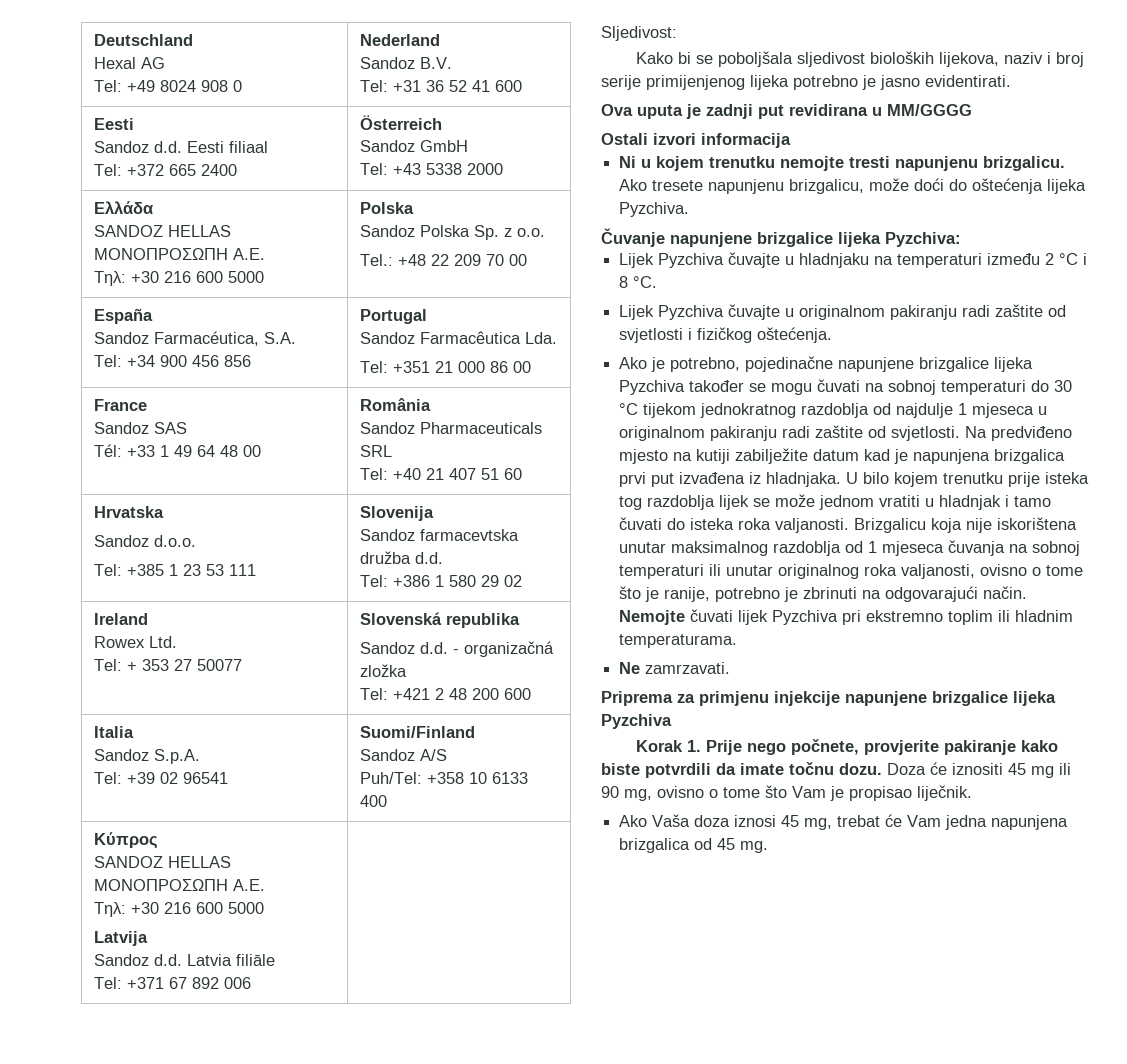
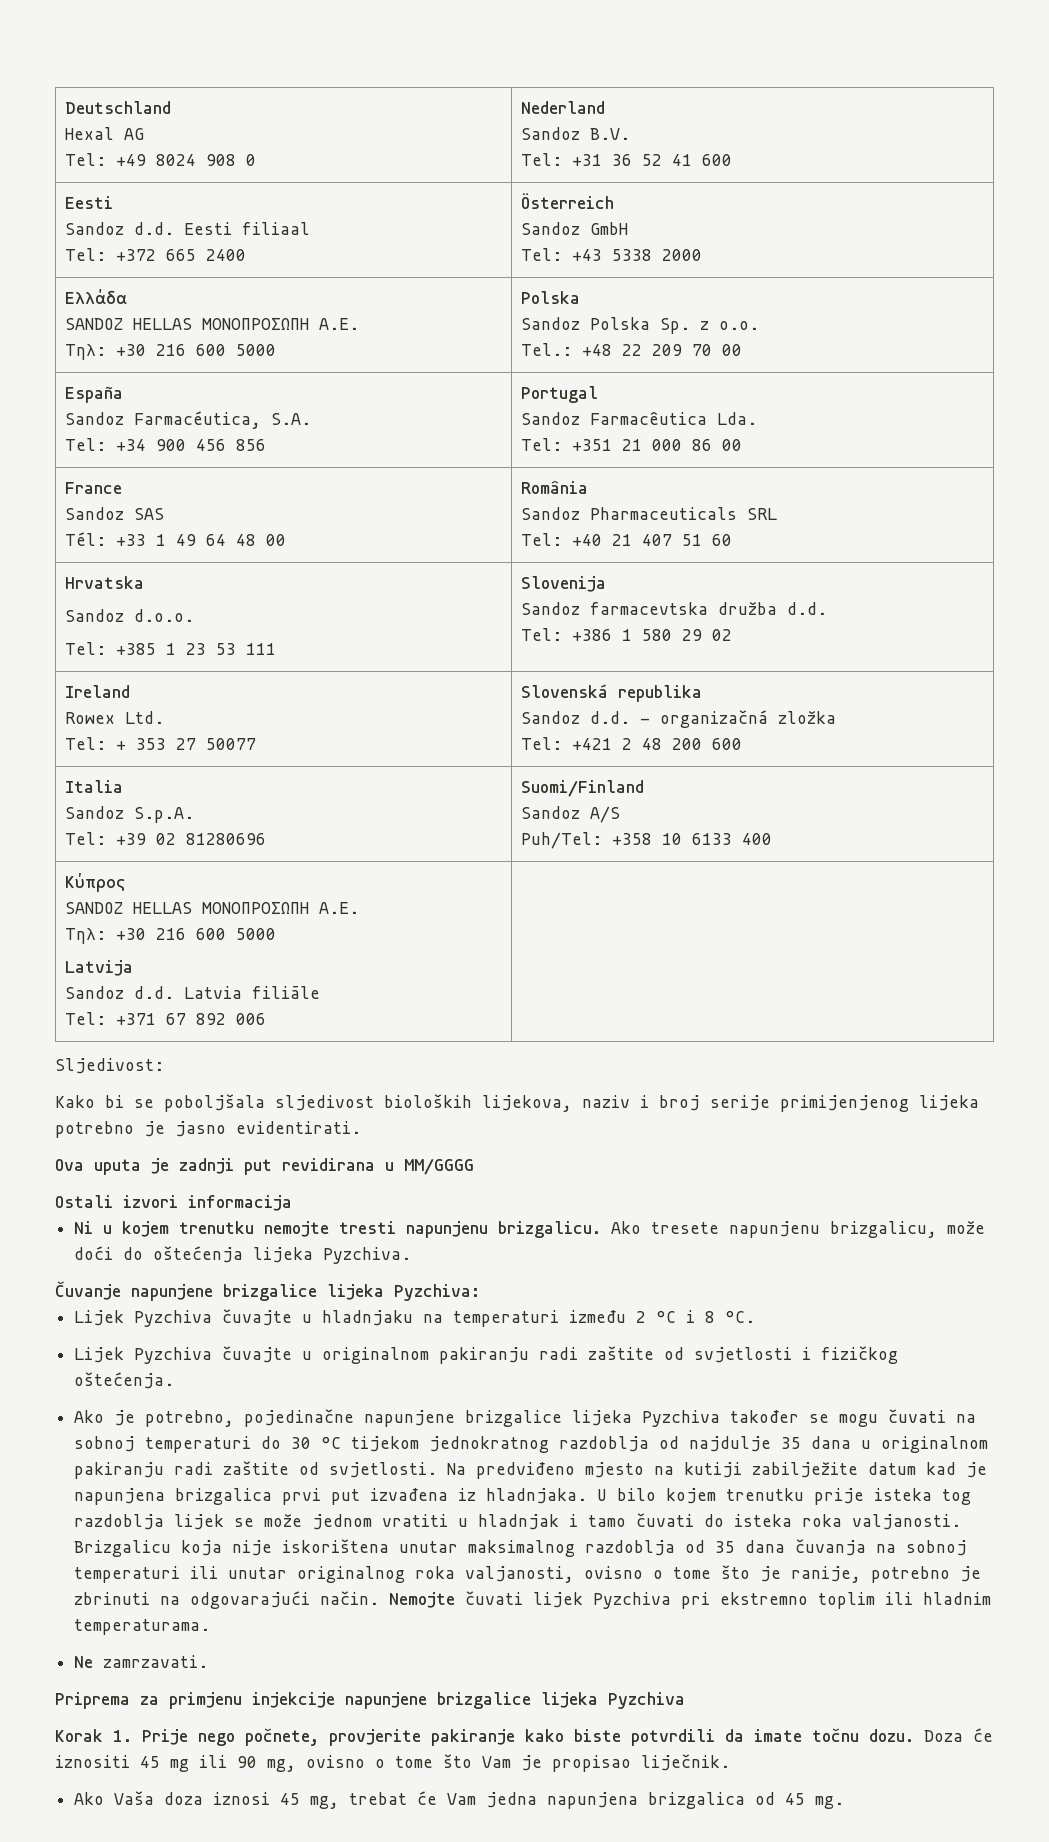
  Italia
  Sandoz S.p.A.
- Tel: +39 02 96541 | Suomi/Finland
+ Tel: +39 02 81280696 | Suomi/Finland
- Ako je potrebno, pojedinačne napunjene brizgalice lijeka Pyzchiva također se mogu čuvati na sobnoj temperaturi do 30 °C tijekom jednokratnog razdoblja od najdulje 1 mjeseca u originalnom pakiranju radi zaštite od svjetlosti.
+ Ako je potrebno, pojedinačne napunjene brizgalice lijeka Pyzchiva također se mogu čuvati na sobnoj temperaturi do 30 °C tijekom jednokratnog razdoblja od najdulje 35 dana u originalnom pakiranju radi zaštite od svjetlosti.
- Brizgalicu koja nije iskorištena unutar maksimalnog razdoblja od 1 mjeseca čuvanja na sobnoj temperaturi ili unutar originalnog roka valjanosti, ovisno o tome što je ranije, potrebno je zbrinuti na odgovarajući način.
+ Brizgalicu koja nije iskorištena unutar maksimalnog razdoblja od 35 dana čuvanja na sobnoj temperaturi ili unutar originalnog roka valjanosti, ovisno o tome što je ranije, potrebno je zbrinuti na odgovarajući način.

